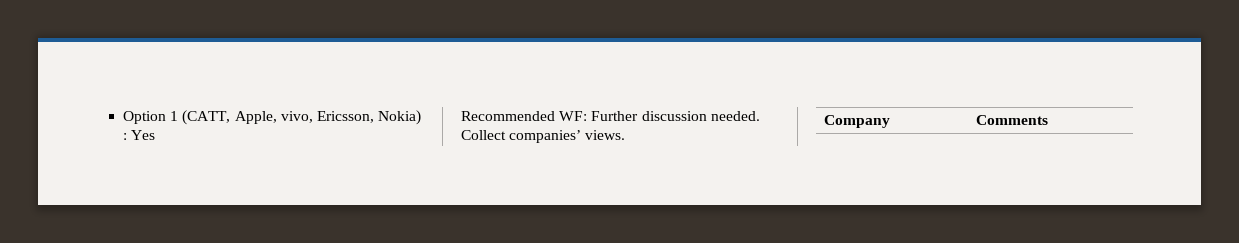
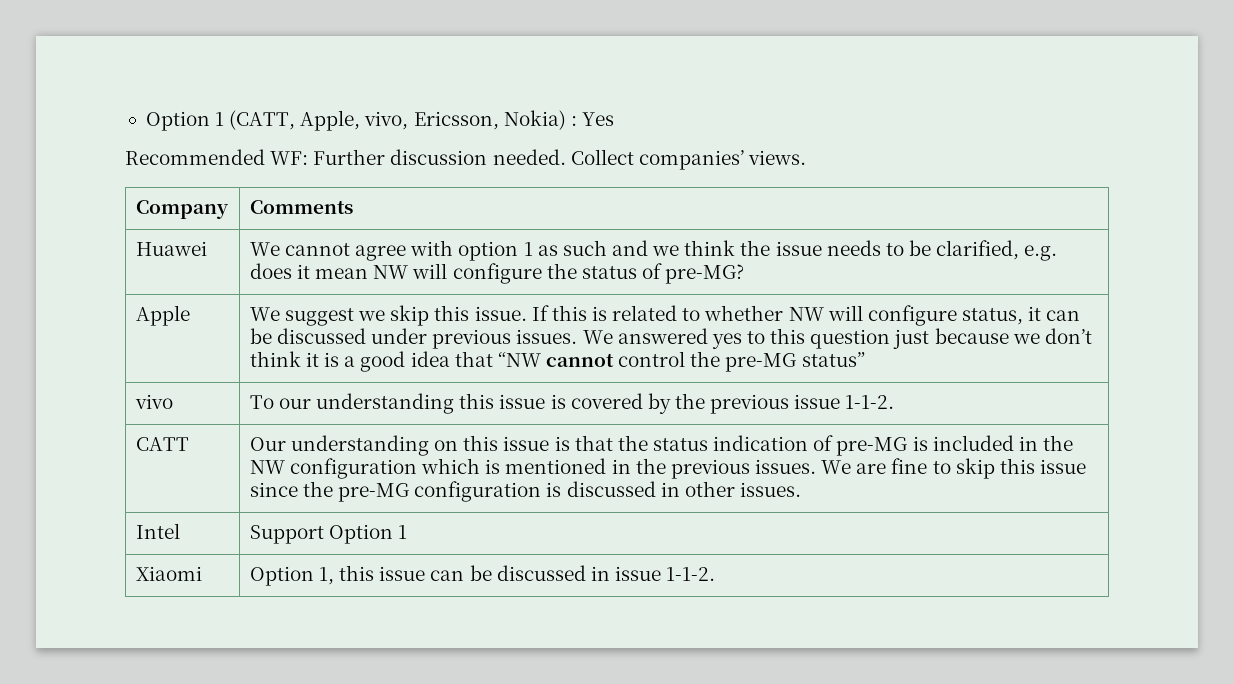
+ Huawei | We cannot agree with option 1 as such and we think the issue needs to be clarified, e.g. does it mean NW will configure the status of pre-MG?
+ Apple | We suggest we skip this issue. If this is related to whether NW will configure status, it can be discussed under previous issues. We answered yes to this question just because we don’t think it is a good idea that “NW cannot control the pre-MG status”
+ vivo | To our understanding this issue is covered by the previous issue 1-1-2.
+ CATT | Our understanding on this issue is that the status indication of pre-MG is included in the NW configuration which is mentioned in the previous issues. We are fine to skip this issue since the pre-MG configuration is discussed in other issues.
+ Intel | Support Option 1
+ Xiaomi | Option 1, this issue can be discussed in issue 1-1-2.

